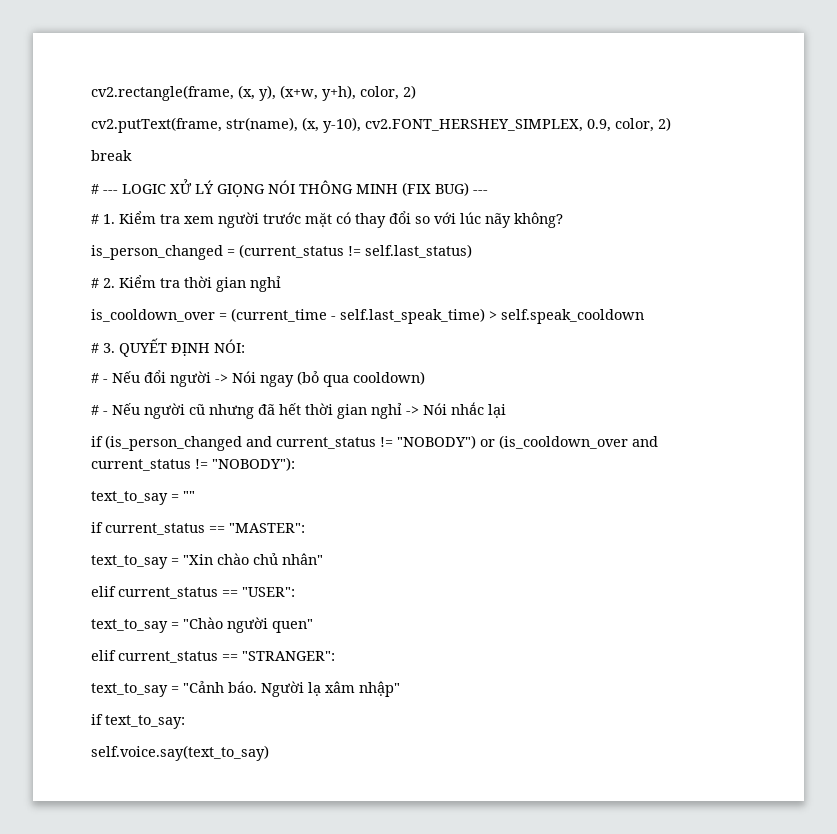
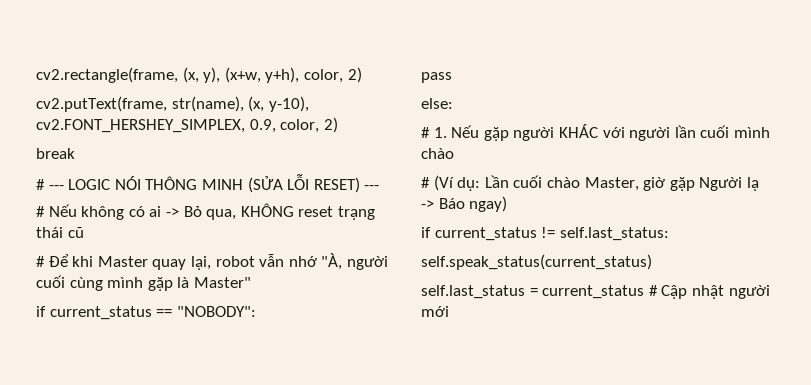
- # --- LOGIC XỬ LÝ GIỌNG NÓI THÔNG MINH (FIX BUG) ---
- # 1. Kiểm tra xem người trước mặt có thay đổi so với lúc nãy không?
- is_person_changed = (current_status != self.last_status)
- # 2. Kiểm tra thời gian nghỉ
- is_cooldown_over = (current_time - self.last_speak_time) > self.speak_cooldown
- # 3. QUYẾT ĐỊNH NÓI:
- # - Nếu đổi người -> Nói ngay (bỏ qua cooldown)
- # - Nếu người cũ nhưng đã hết thời gian nghỉ -> Nói nhắc lại
- if (is_person_changed and current_status != "NOBODY") or (is_cooldown_over and current_status != "NOBODY"):
- text_to_say = ""
- if current_status == "MASTER":
- text_to_say = "Xin chào chủ nhân"
- elif current_status == "USER":
- text_to_say = "Chào người quen"
- elif current_status == "STRANGER":
- text_to_say = "Cảnh báo. Người lạ xâm nhập"
- if text_to_say:
- self.voice.say(text_to_say)
+ # --- LOGIC NÓI THÔNG MINH (SỬA LỖI RESET) ---
+ # Nếu không có ai -> Bỏ qua, KHÔNG reset trạng thái cũ
+ # Để khi Master quay lại, robot vẫn nhớ "À, người cuối cùng mình gặp là Master"
+ if current_status == "NOBODY":
+ pass
+ else:
+ # 1. Nếu gặp người KHÁC với người lần cuối mình chào
+ # (Ví dụ: Lần cuối chào Master, giờ gặp Người lạ -> Báo ngay)
+ if current_status != self.last_status:
+ self.speak_status(current_status)
+ self.last_status = current_status # Cập nhật người mới

